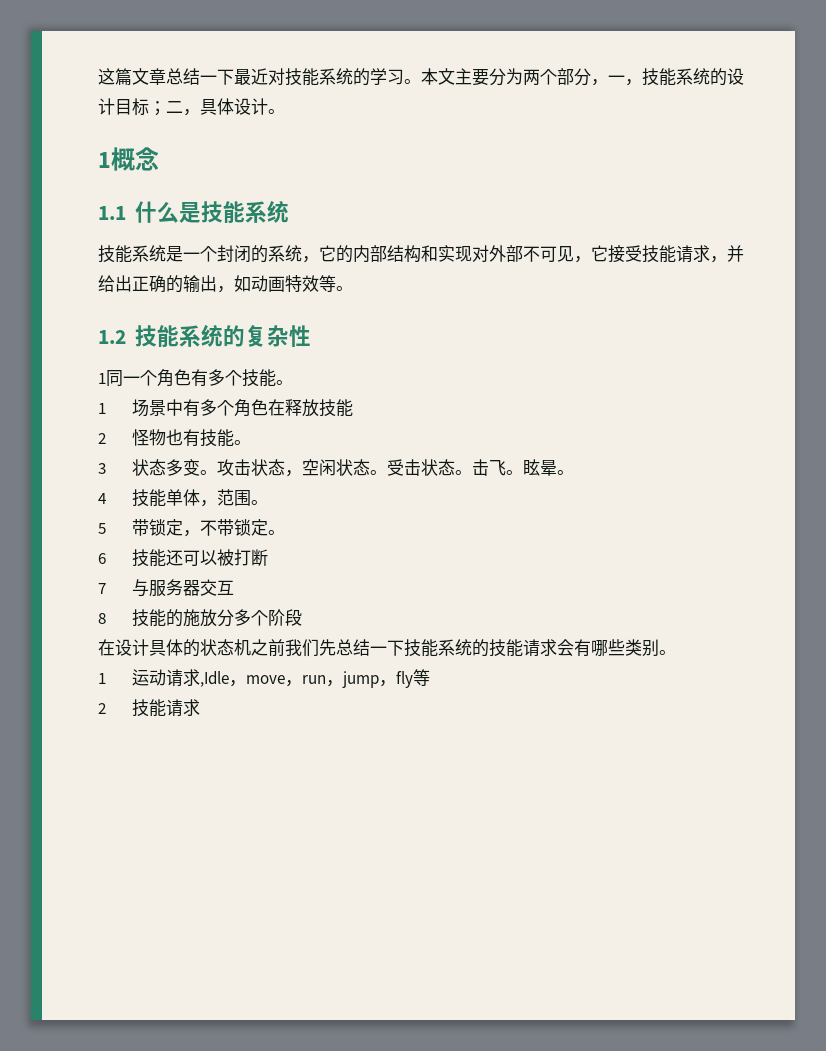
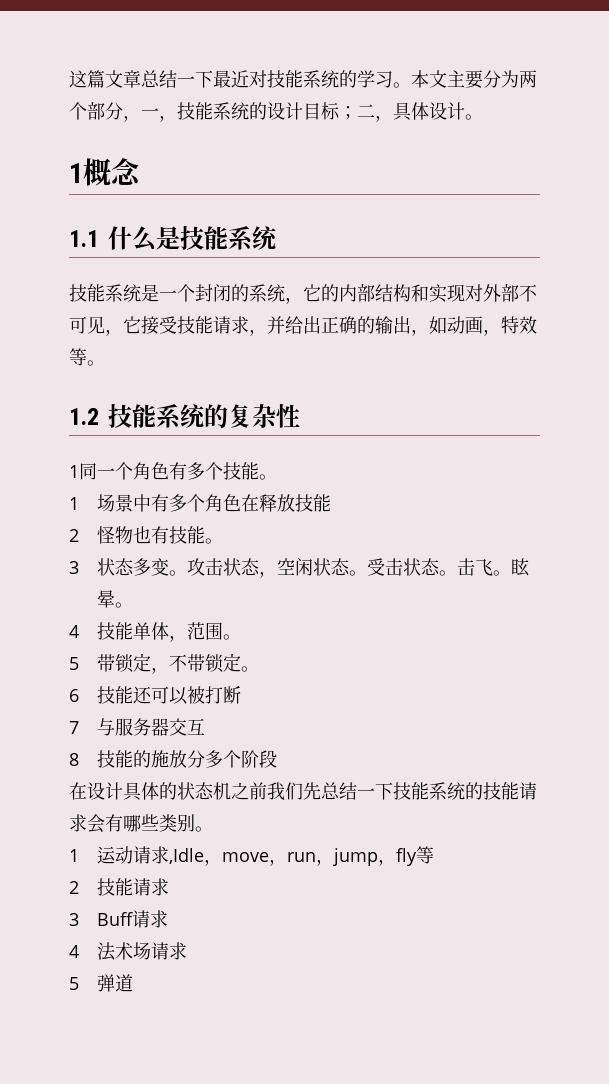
- 技能系统是一个封闭的系统，它的内部结构和实现对外部不可见，它接受技能请求，并给出正确的输出，如动画特效等。
+ 技能系统是一个封闭的系统，它的内部结构和实现对外部不可见，它接受技能请求，并给出正确的输出，如动画，特效等。
+ 3 Buff请求
+ 4法术场请求
+ 5弹道

